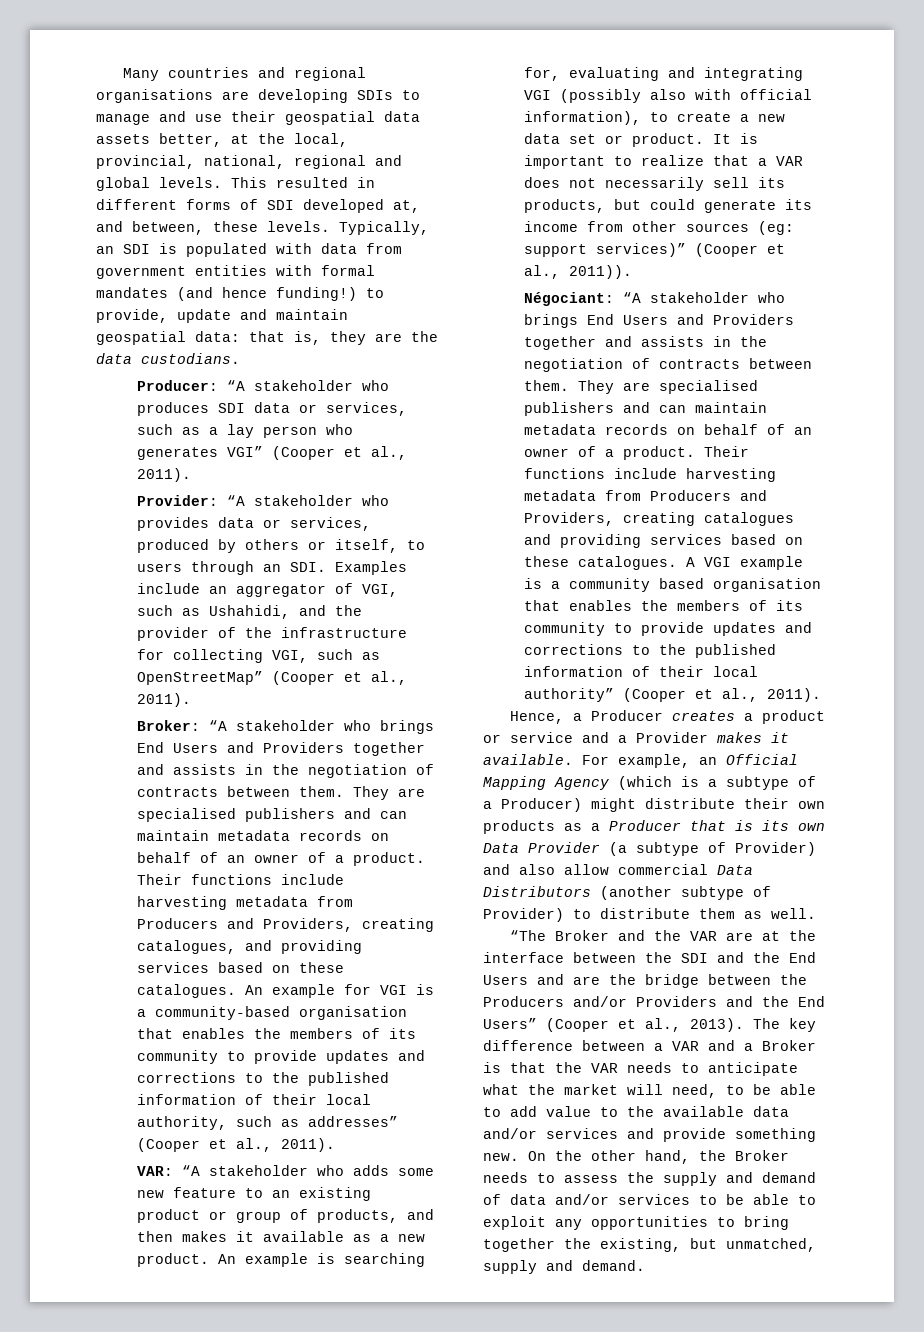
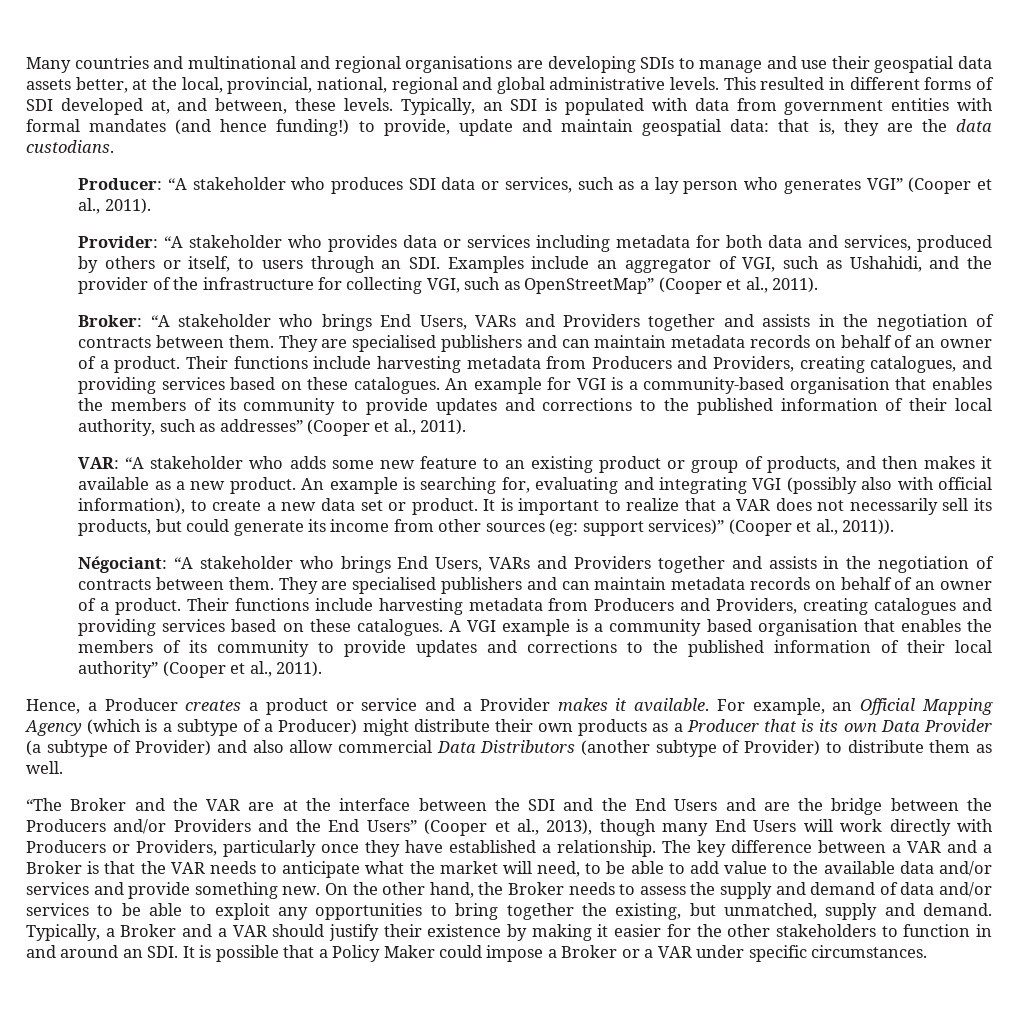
- Many countries and regional organisations are developing SDIs to manage and use their geospatial data assets better, at the local, provincial, national, regional and global levels.
+ Many countries and multinational and regional organisations are developing SDIs to manage and use their geospatial data assets better, at the local, provincial, national, regional and global administrative levels.
- Provider: “A stakeholder who provides data or services, produced by others or itself, to users through an SDI. Examples include an aggregator of VGI, such as Ushahidi, and the provider of the infrastructure for collecting VGI, such as OpenStreetMap” (Cooper et al., 2011).
+ Provider: “A stakeholder who provides data or services including metadata for both data and services, produced by others or itself, to users through an SDI. Examples include an aggregator of VGI, such as Ushahidi, and the provider of the infrastructure for collecting VGI, such as OpenStreetMap” (Cooper et al., 2011).
- Broker: “A stakeholder who brings End Users and Providers together and assists in the negotiation of contracts between them.
+ Broker: “A stakeholder who brings End Users, VARs and Providers together and assists in the negotiation of contracts between them.
- Négociant: “A stakeholder who brings End Users and Providers together and assists in the negotiation of contracts between them.
+ Négociant: “A stakeholder who brings End Users, VARs and Providers together and assists in the negotiation of contracts between them.
- “The Broker and the VAR are at the interface between the SDI and the End Users and are the bridge between the Producers and/or Providers and the End Users” (Cooper et al., 2013).
+ “The Broker and the VAR are at the interface between the SDI and the End Users and are the bridge between the Producers and/or Providers and the End Users” (Cooper et al., 2013), though many End Users will work directly with Producers or Providers, particularly once they have established a relationship.
+ Typically, a Broker and a VAR should justify their existence by making it easier for the other stakeholders to function in and around an SDI. It is possible that a Policy Maker could impose a Broker or a VAR under specific circumstances.

